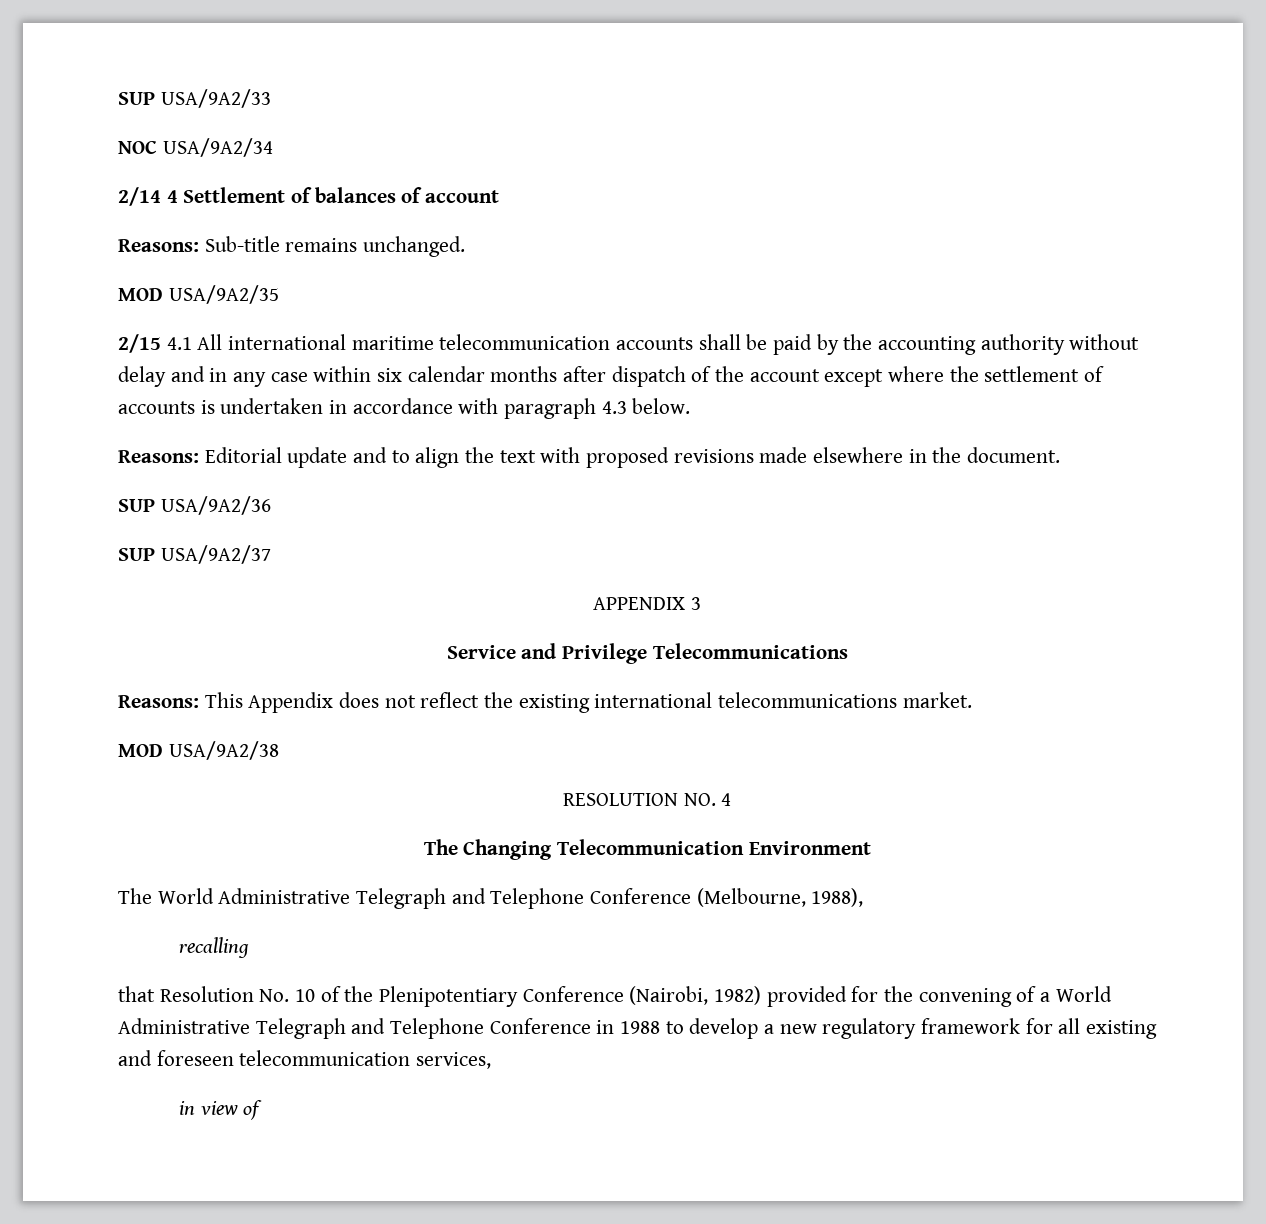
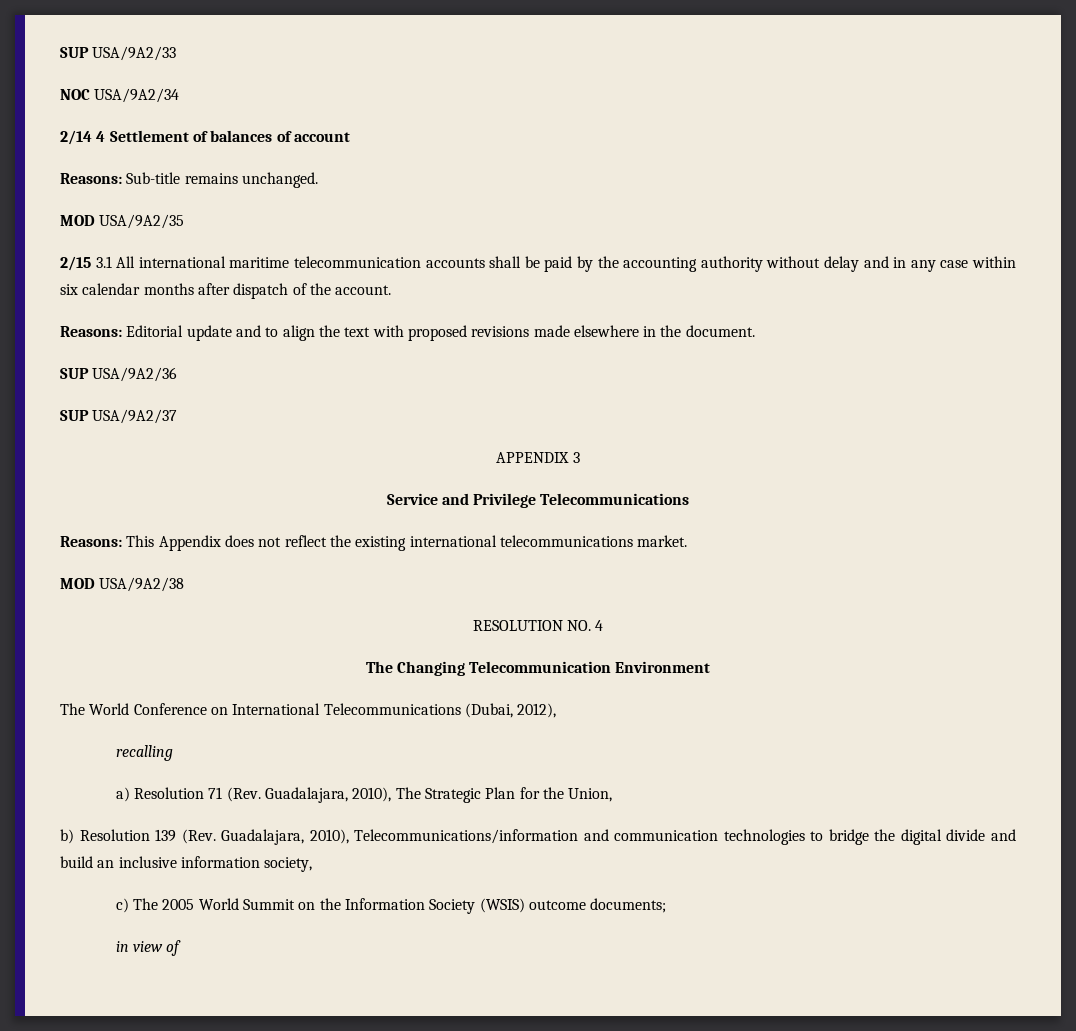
- 2/15 4.1 All international maritime telecommunication accounts shall be paid by the accounting authority without delay and in any case within six calendar months after dispatch of the account except where the settlement of accounts is undertaken in accordance with paragraph 4.3 below.
+ 2/15 3.1 All international maritime telecommunication accounts shall be paid by the accounting authority without delay and in any case within six calendar months after dispatch of the account.
- The World Administrative Telegraph and Telephone Conference (Melbourne, 1988),
+ The World Conference on International Telecommunications (Dubai, 2012),
  recalling
- that Resolution No. 10 of the Plenipotentiary Conference (Nairobi, 1982) provided for the convening of a World Administrative Telegraph and Telephone Conference in 1988 to develop a new regulatory framework for all existing and foreseen telecommunication services,
+ a) Resolution 71 (Rev. Guadalajara, 2010), The Strategic Plan for the Union,
+ b) Resolution 139 (Rev. Guadalajara, 2010), Telecommunications/information and communication technologies to bridge the digital divide and build an inclusive information society,
+ c) The 2005 World Summit on the Information Society (WSIS) outcome documents;

